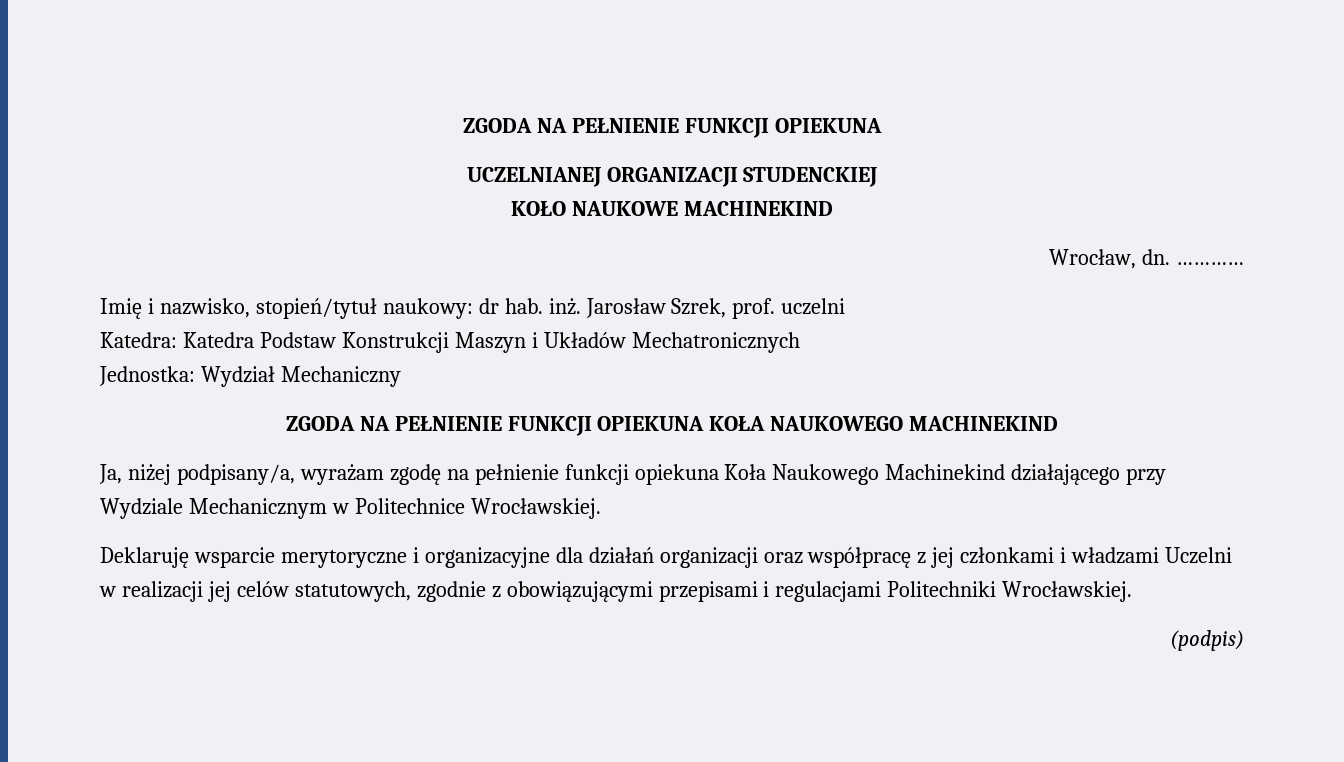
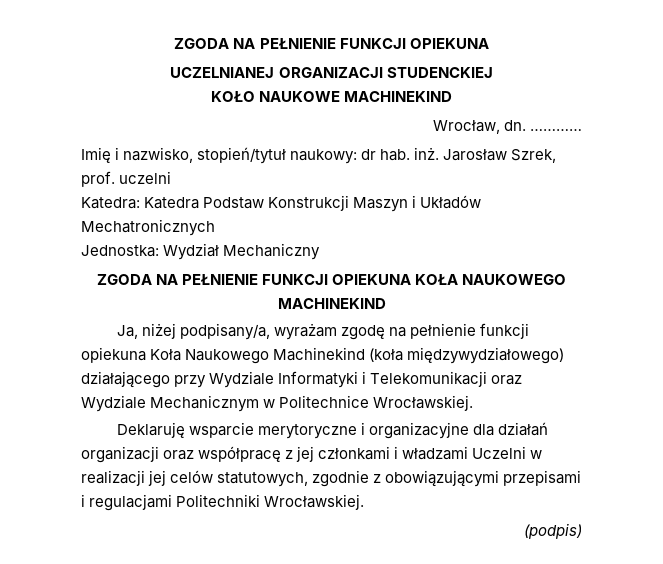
- Ja, niżej podpisany/a, wyrażam zgodę na pełnienie funkcji opiekuna Koła Naukowego Machinekind działającego przy Wydziale Mechanicznym w Politechnice Wrocławskiej.
+ Ja, niżej podpisany/a, wyrażam zgodę na pełnienie funkcji opiekuna Koła Naukowego Machinekind (koła międzywydziałowego) działającego przy Wydziale Informatyki i Telekomunikacji oraz Wydziale Mechanicznym w Politechnice Wrocławskiej.

